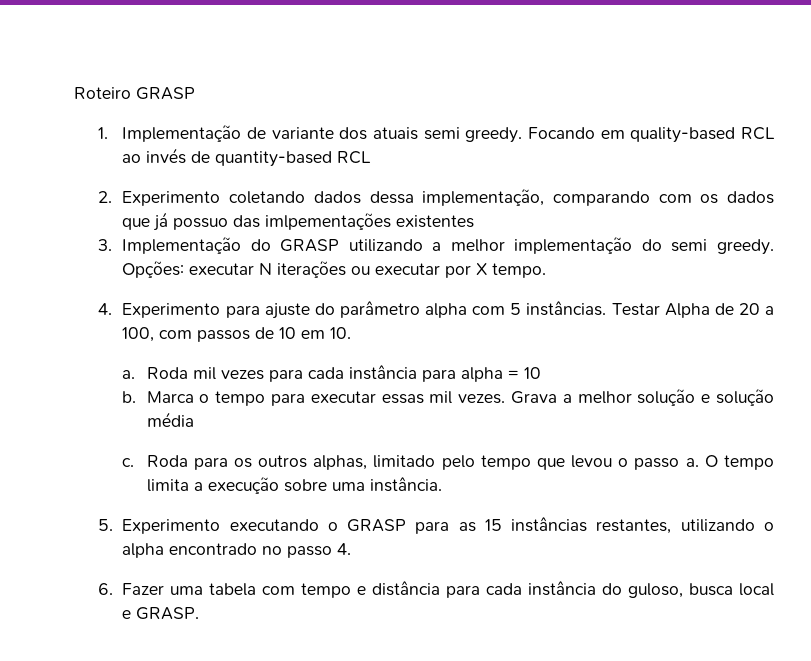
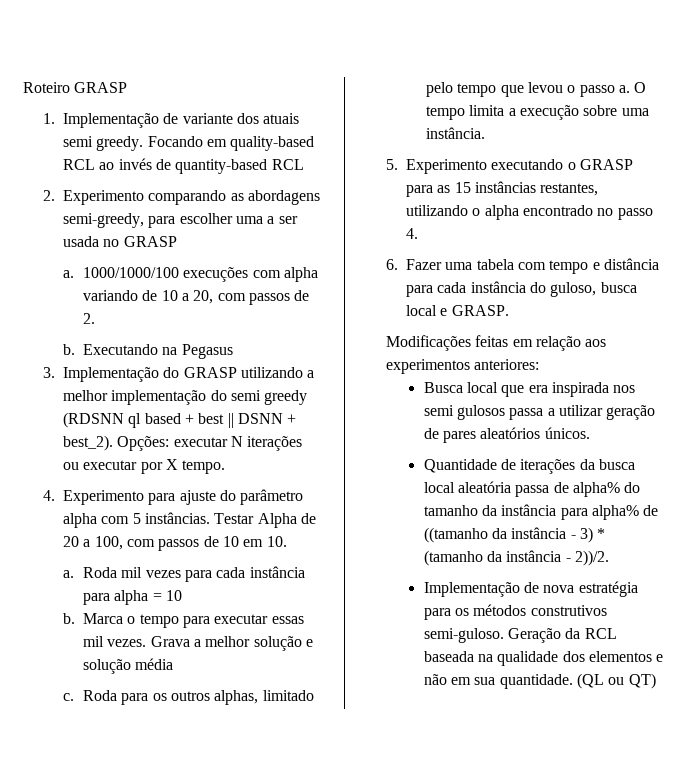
- 2. Experimento coletando dados dessa implementação, comparando com os dados que já possuo das imlpementações existentes
+ 2. Experimento comparando as abordagens semi-greedy, para escolher uma a ser usada no GRASP
+ a. 1000/1000/100 execuções com alpha variando de 10 a 20, com passos de 2.
+ b. Executando na Pegasus
- 3. Implementação do GRASP utilizando a melhor implementação do semi greedy.
+ 3. Implementação do GRASP utilizando a melhor implementação do semi greedy (RDSNN ql based + best || DSNN + best_2).
+ Modificações feitas em relação aos experimentos anteriores:
+ Busca local que era inspirada nos semi gulosos passa a utilizar geração de pares aleatórios únicos.
+ Quantidade de iterações da busca local aleatória passa de alpha% do tamanho da instância para alpha% de ((tamanho da instância - 3) * (tamanho da instância - 2))/2.
+ Implementação de nova estratégia para os métodos construtivos semi-guloso. Geração da RCL baseada na qualidade dos elementos e não em sua quantidade. (QL ou QT)

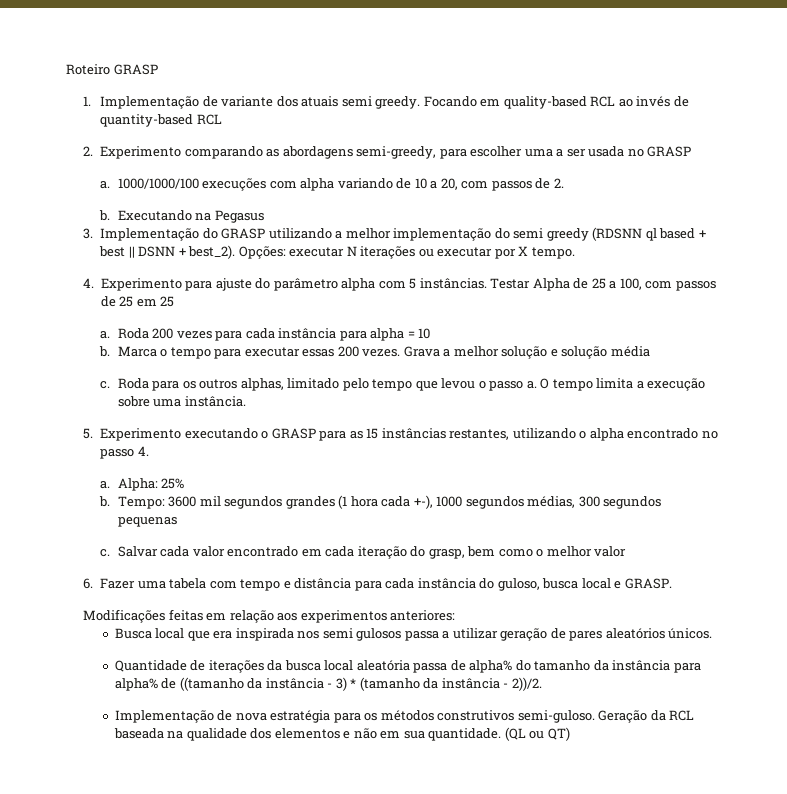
- Testar Alpha de 20 a 100, com passos de 10 em 10.
+ Testar Alpha de 25 a 100, com passos de 25 em 25
- Roda mil vezes para cada instância para alpha = 10
+ Roda 200 vezes para cada instância para alpha = 10
- Marca o tempo para executar essas mil vezes.
+ Marca o tempo para executar essas 200 vezes.
+ a. Alpha: 25%
+ b. Tempo: 3600 mil segundos grandes (1 hora cada +-), 1000 segundos médias, 300 segundos pequenas
+ c. Salvar cada valor encontrado em cada iteração do grasp, bem como o melhor valor

